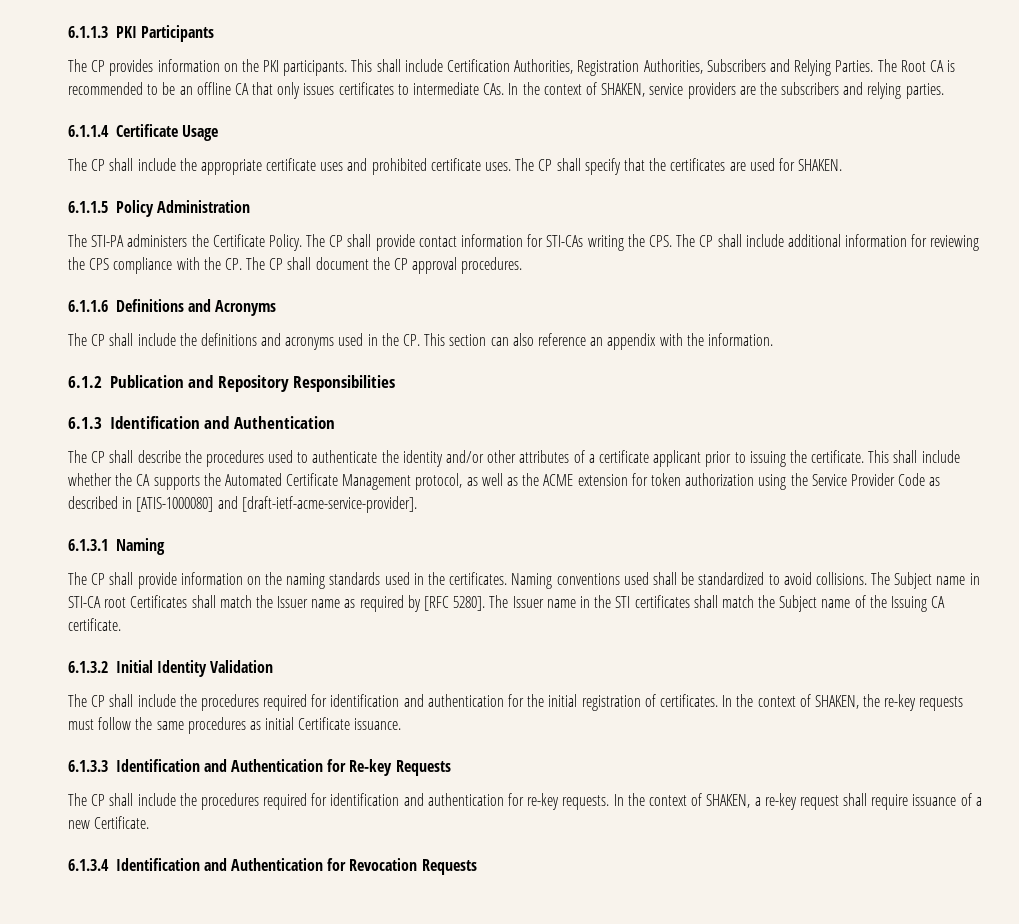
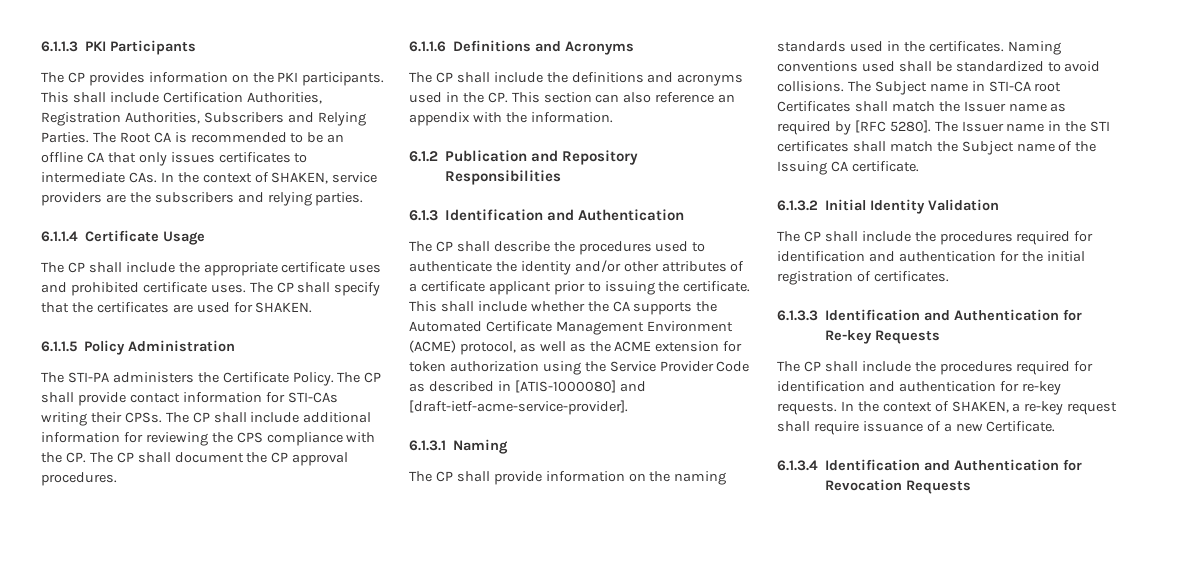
- The CP shall provide contact information for STI-CAs writing the CPS. The CP shall include additional information for reviewing the CPS compliance with the CP. The CP shall document the CP approval procedures.
+ The CP shall provide contact information for STI-CAs writing their CPSs. The CP shall include additional information for reviewing the CPS compliance with the CP. The CP shall document the CP approval procedures.
- This shall include whether the CA supports the Automated Certificate Management protocol, as well as the ACME extension for token authorization using the Service Provider Code as described in [ATIS-1000080] and [draft-ietf-acme-service-provider].
+ This shall include whether the CA supports the Automated Certificate Management Environment (ACME) protocol, as well as the ACME extension for token authorization using the Service Provider Code as described in [ATIS-1000080] and [draft-ietf-acme-service-provider].
- In the context of SHAKEN, the re-key requests must follow the same procedures as initial Certificate issuance.

